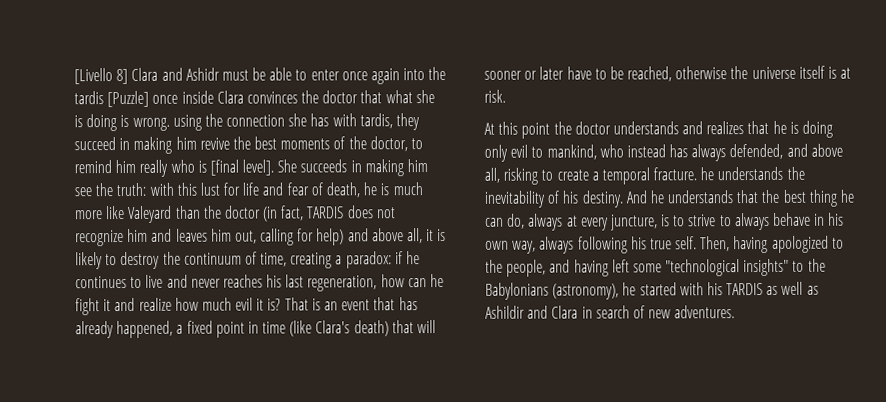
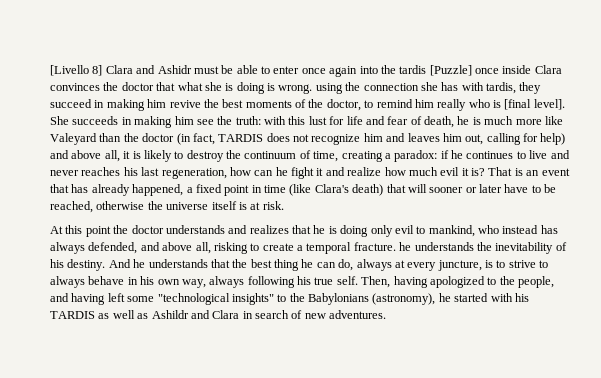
- Then, having apologized to the people, and having left some "technological insights" to the Babylonians (astronomy), he started with his TARDIS as well as Ashildir and Clara in search of new adventures.
+ Then, having apologized to the people, and having left some "technological insights" to the Babylonians (astronomy), he started with his TARDIS as well as Ashildr and Clara in search of new adventures.

